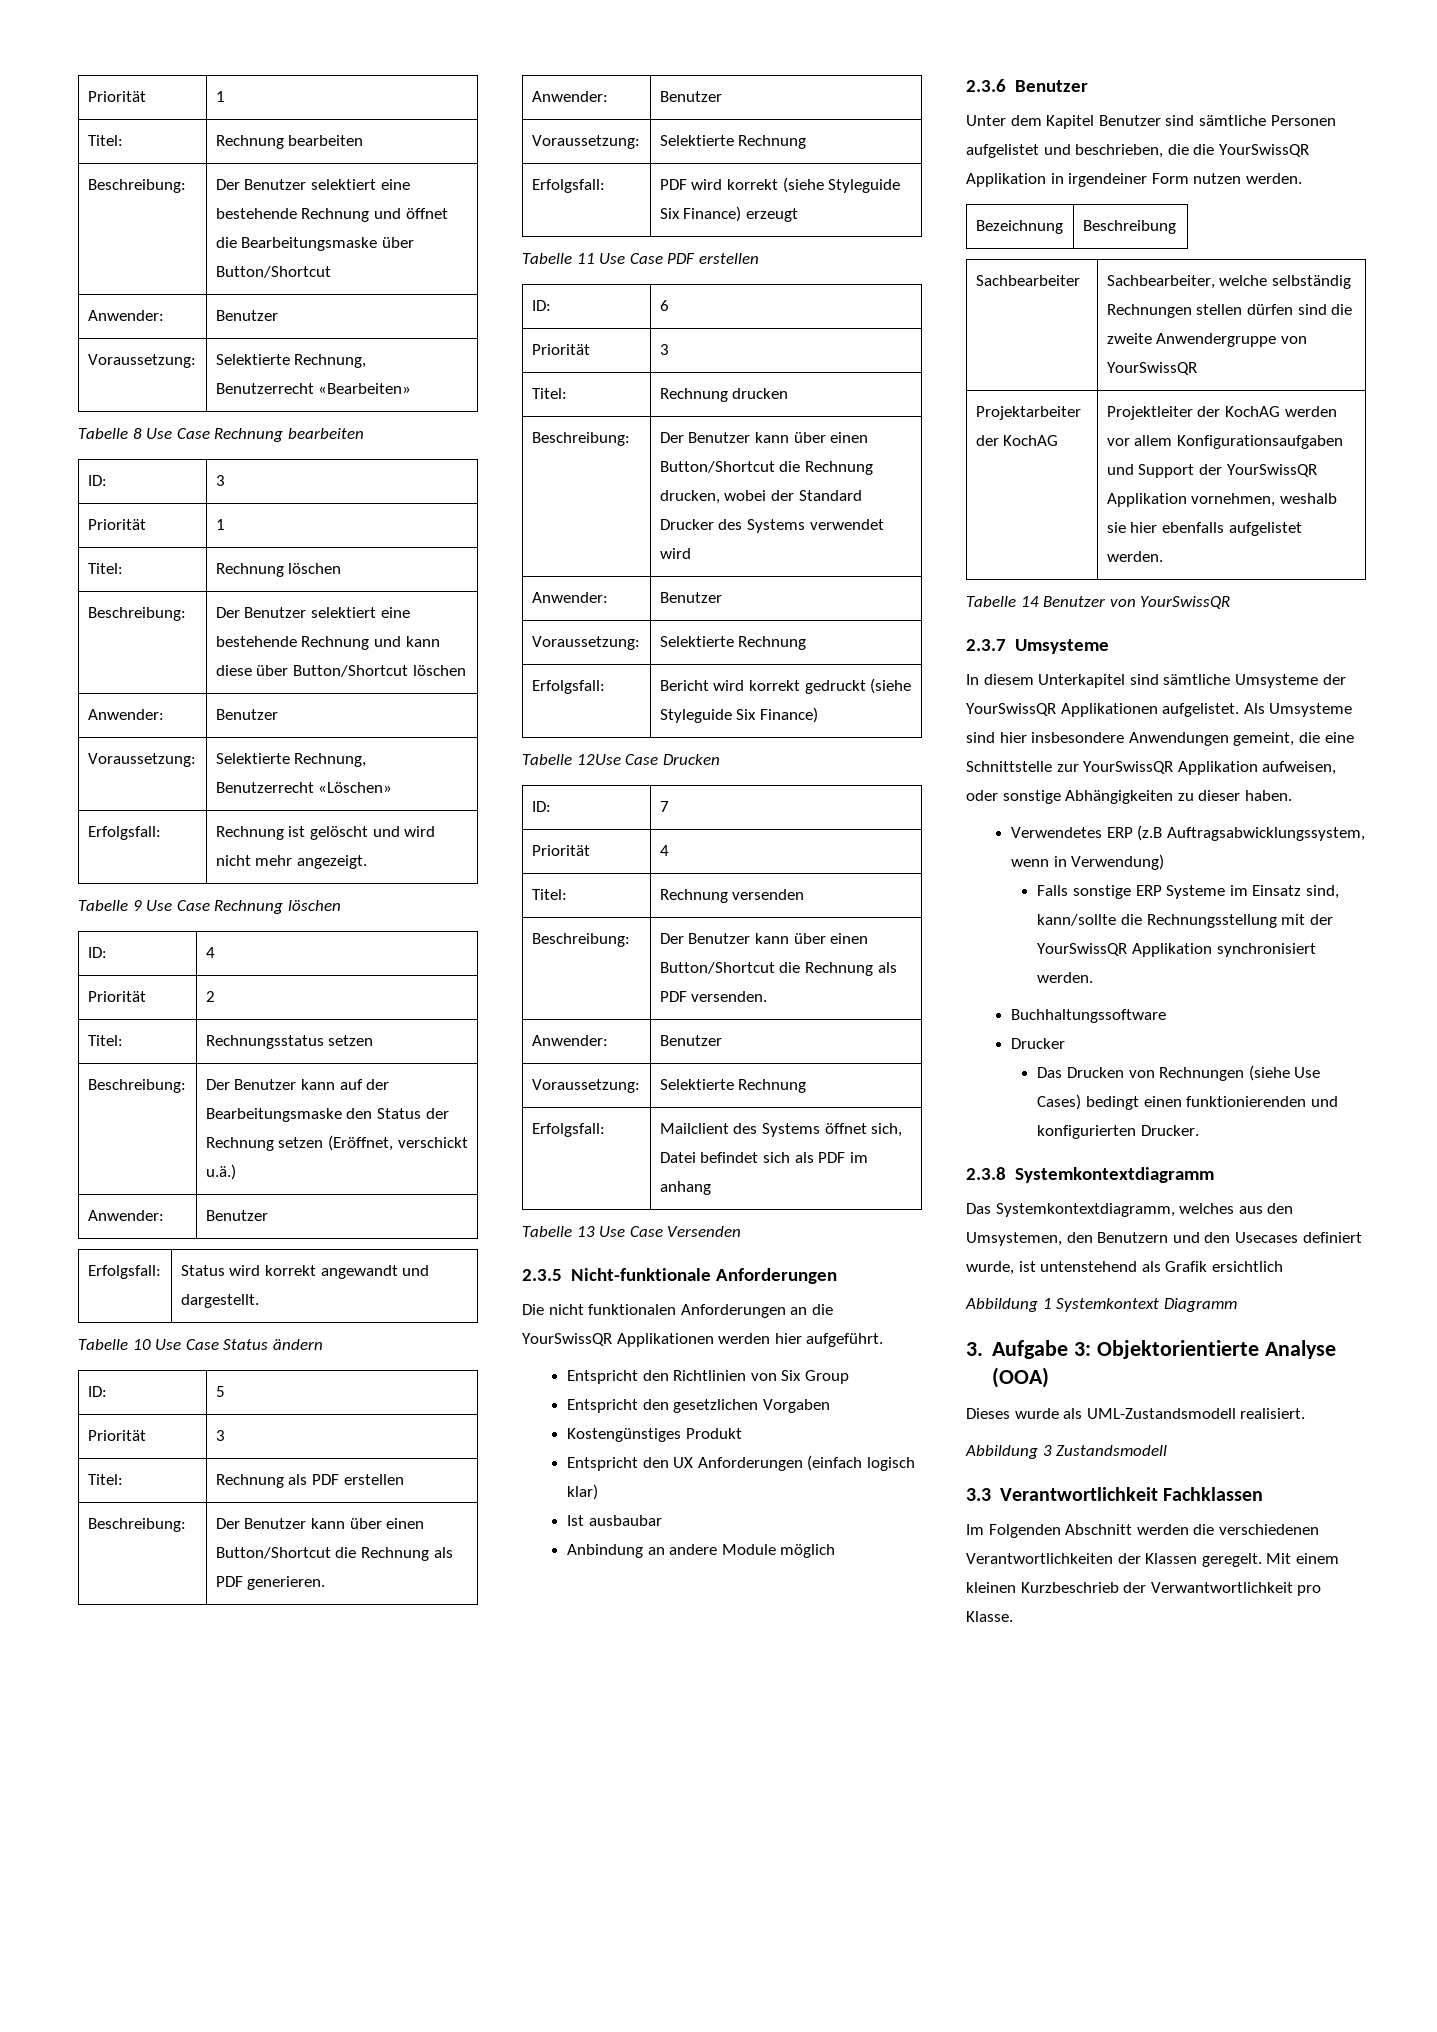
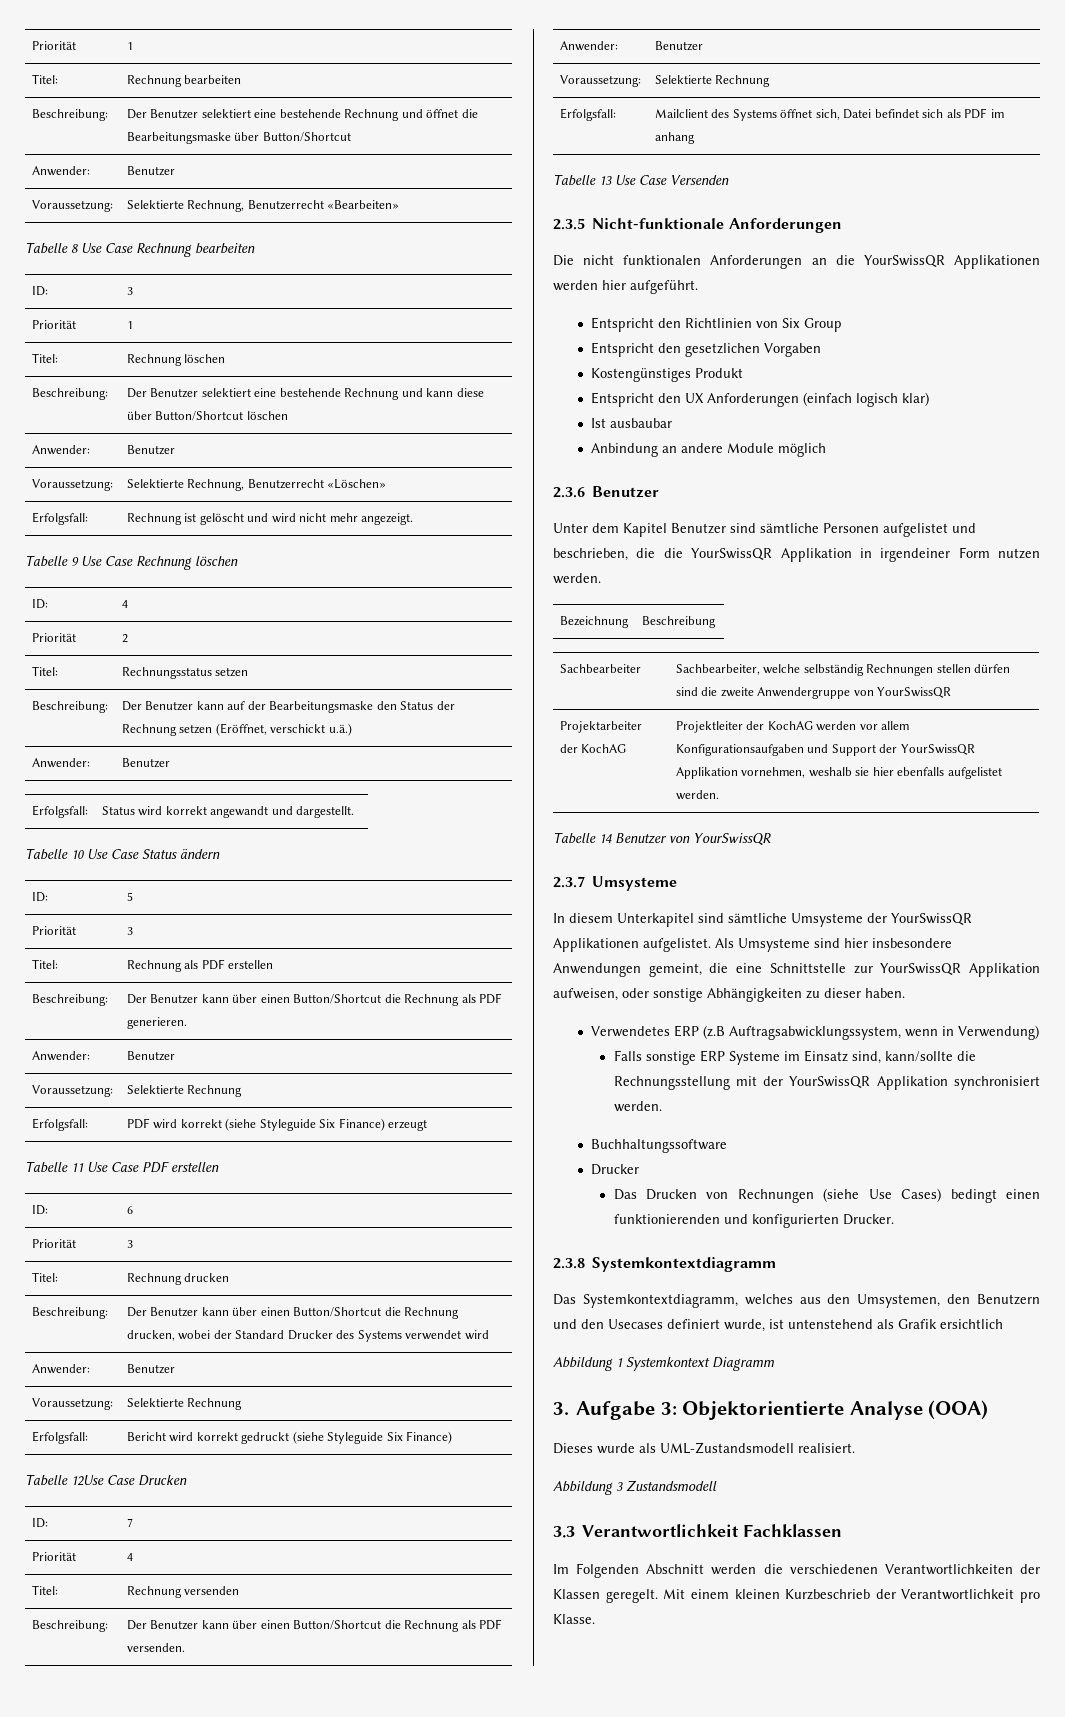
- Mit einem kleinen Kurzbeschrieb der Verwantwortlichkeit pro Klasse.
+ Mit einem kleinen Kurzbeschrieb der Verantwortlichkeit pro Klasse.

